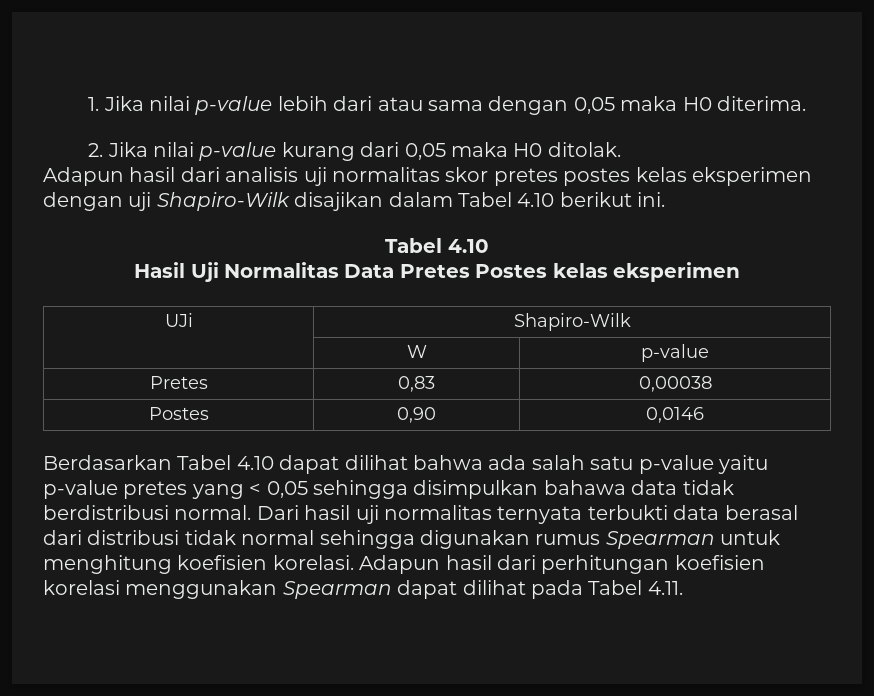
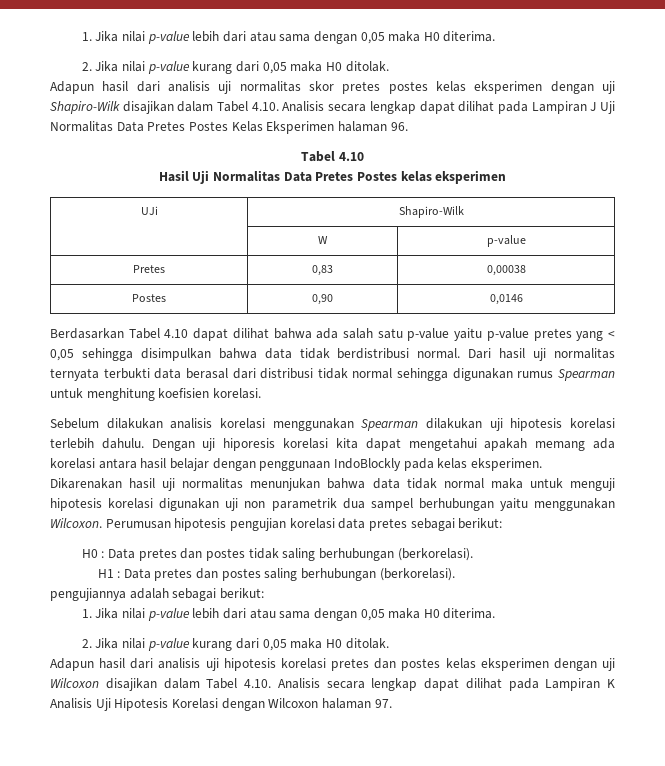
- Adapun hasil dari analisis uji normalitas skor pretes postes kelas eksperimen dengan uji Shapiro-Wilk disajikan dalam Tabel 4.10 berikut ini.
+ Adapun hasil dari analisis uji normalitas skor pretes postes kelas eksperimen dengan uji Shapiro-Wilk disajikan dalam Tabel 4.10. Analisis secara lengkap dapat dilihat pada Lampiran J Uji Normalitas Data Pretes Postes Kelas Eksperimen halaman 96.
- Berdasarkan Tabel 4.10 dapat dilihat bahwa ada salah satu p-value yaitu p-value pretes yang < 0,05 sehingga disimpulkan bahawa data tidak berdistribusi normal.
+ Berdasarkan Tabel 4.10 dapat dilihat bahwa ada salah satu p-value yaitu p-value pretes yang < 0,05 sehingga disimpulkan bahwa data tidak berdistribusi normal.
- Dari hasil uji normalitas ternyata terbukti data berasal dari distribusi tidak normal sehingga digunakan rumus Spearman untuk menghitung koefisien korelasi. Adapun hasil dari perhitungan koefisien korelasi menggunakan Spearman dapat dilihat pada Tabel 4.11.
+ Dari hasil uji normalitas ternyata terbukti data berasal dari distribusi tidak normal sehingga digunakan rumus Spearman untuk menghitung koefisien korelasi.
+ Sebelum dilakukan analisis korelasi menggunakan Spearman dilakukan uji hipotesis korelasi terlebih dahulu. Dengan uji hiporesis korelasi kita dapat mengetahui apakah memang ada korelasi antara hasil belajar dengan penggunaan IndoBlockly pada kelas eksperimen. Dikarenakan hasil uji normalitas menunjukan bahwa data tidak normal maka untuk menguji hipotesis korelasi digunakan uji non parametrik dua sampel berhubungan yaitu menggunakan Wilcoxon. Perumusan hipotesis pengujian korelasi data pretes sebagai berikut:
+ H0 : Data pretes dan postes tidak saling berhubungan (berkorelasi).
+ H1 : Data pretes dan postes saling berhubungan (berkorelasi).
+ pengujiannya adalah sebagai berikut:
+ 1. Jika nilai p-value lebih dari atau sama dengan 0,05 maka H0 diterima.
+ 2. Jika nilai p-value kurang dari 0,05 maka H0 ditolak.
+ Adapun hasil dari analisis uji hipotesis korelasi pretes dan postes kelas eksperimen dengan uji Wilcoxon disajikan dalam Tabel 4.10. Analisis secara lengkap dapat dilihat pada Lampiran K Analisis Uji Hipotesis Korelasi dengan Wilcoxon halaman 97.

